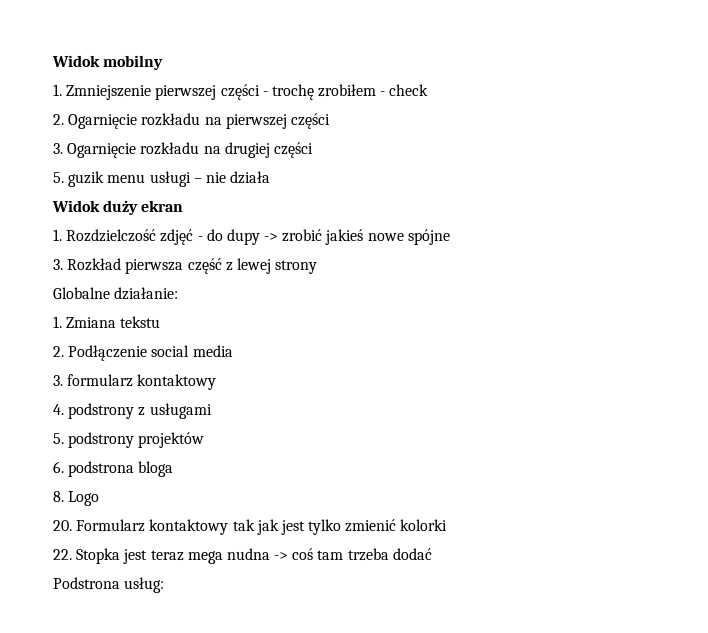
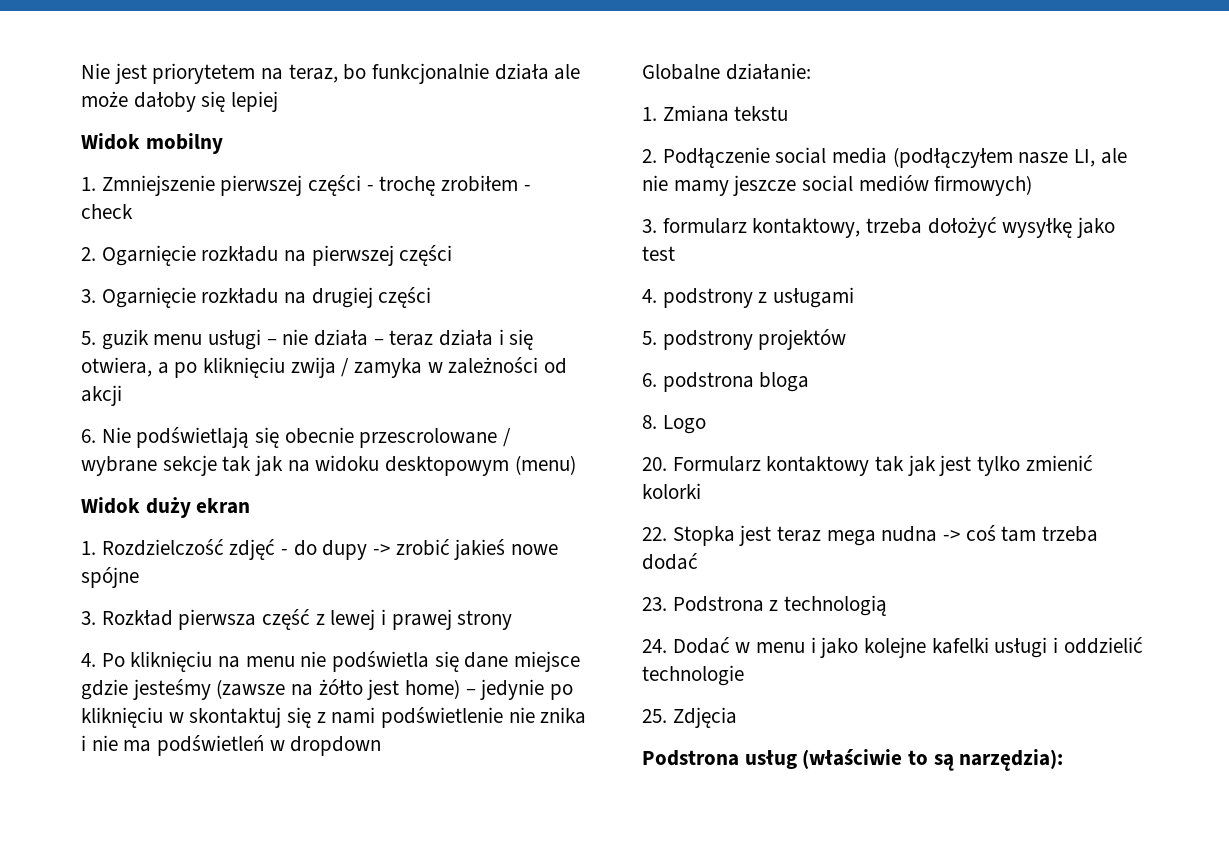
+ Nie jest priorytetem na teraz, bo funkcjonalnie działa ale może dałoby się lepiej
- 5. guzik menu usługi – nie działa
+ 5. guzik menu usługi – nie działa – teraz działa i się otwiera, a po kliknięciu zwija / zamyka w zależności od akcji
+ 6. Nie podświetlają się obecnie przescrolowane / wybrane sekcje tak jak na widoku desktopowym (menu)
- 3. Rozkład pierwsza część z lewej strony
+ 3. Rozkład pierwsza część z lewej i prawej strony
+ 4. Po kliknięciu na menu nie podświetla się dane miejsce gdzie jesteśmy (zawsze na żółto jest home) – jedynie po kliknięciu w skontaktuj się z nami podświetlenie nie znika i nie ma podświetleń w dropdown
- 2. Podłączenie social media
- 3. formularz kontaktowy
+ 2. Podłączenie social media (podłączyłem nasze LI, ale nie mamy jeszcze social mediów firmowych)
+ 3. formularz kontaktowy, trzeba dołożyć wysyłkę jako test
- Podstrona usług:
+ 23. Podstrona z technologią
+ 24. Dodać w menu i jako kolejne kafelki usługi i oddzielić technologie
+ 25. Zdjęcia
+ Podstrona usług (właściwie to są narzędzia):

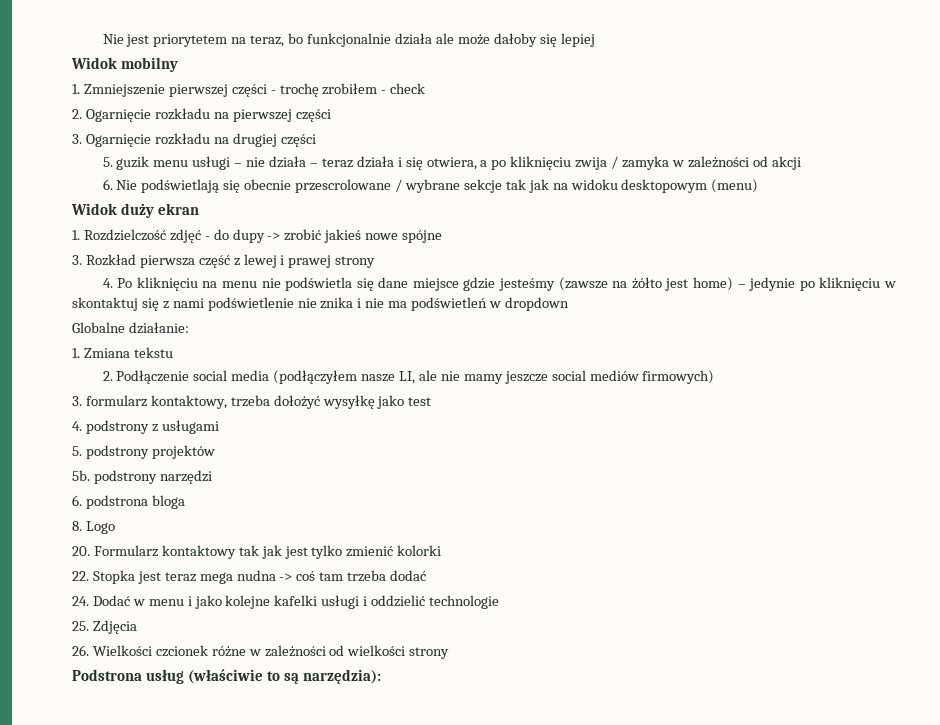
+ 5b. podstrony narzędzi
- 23. Podstrona z technologią
+ 26. Wielkości czcionek różne w zależności od wielkości strony

